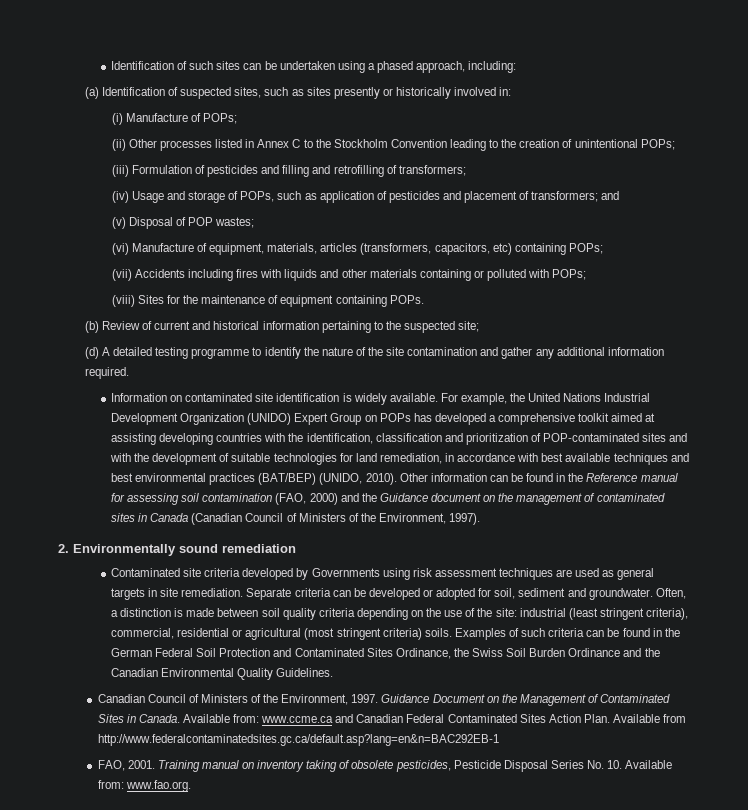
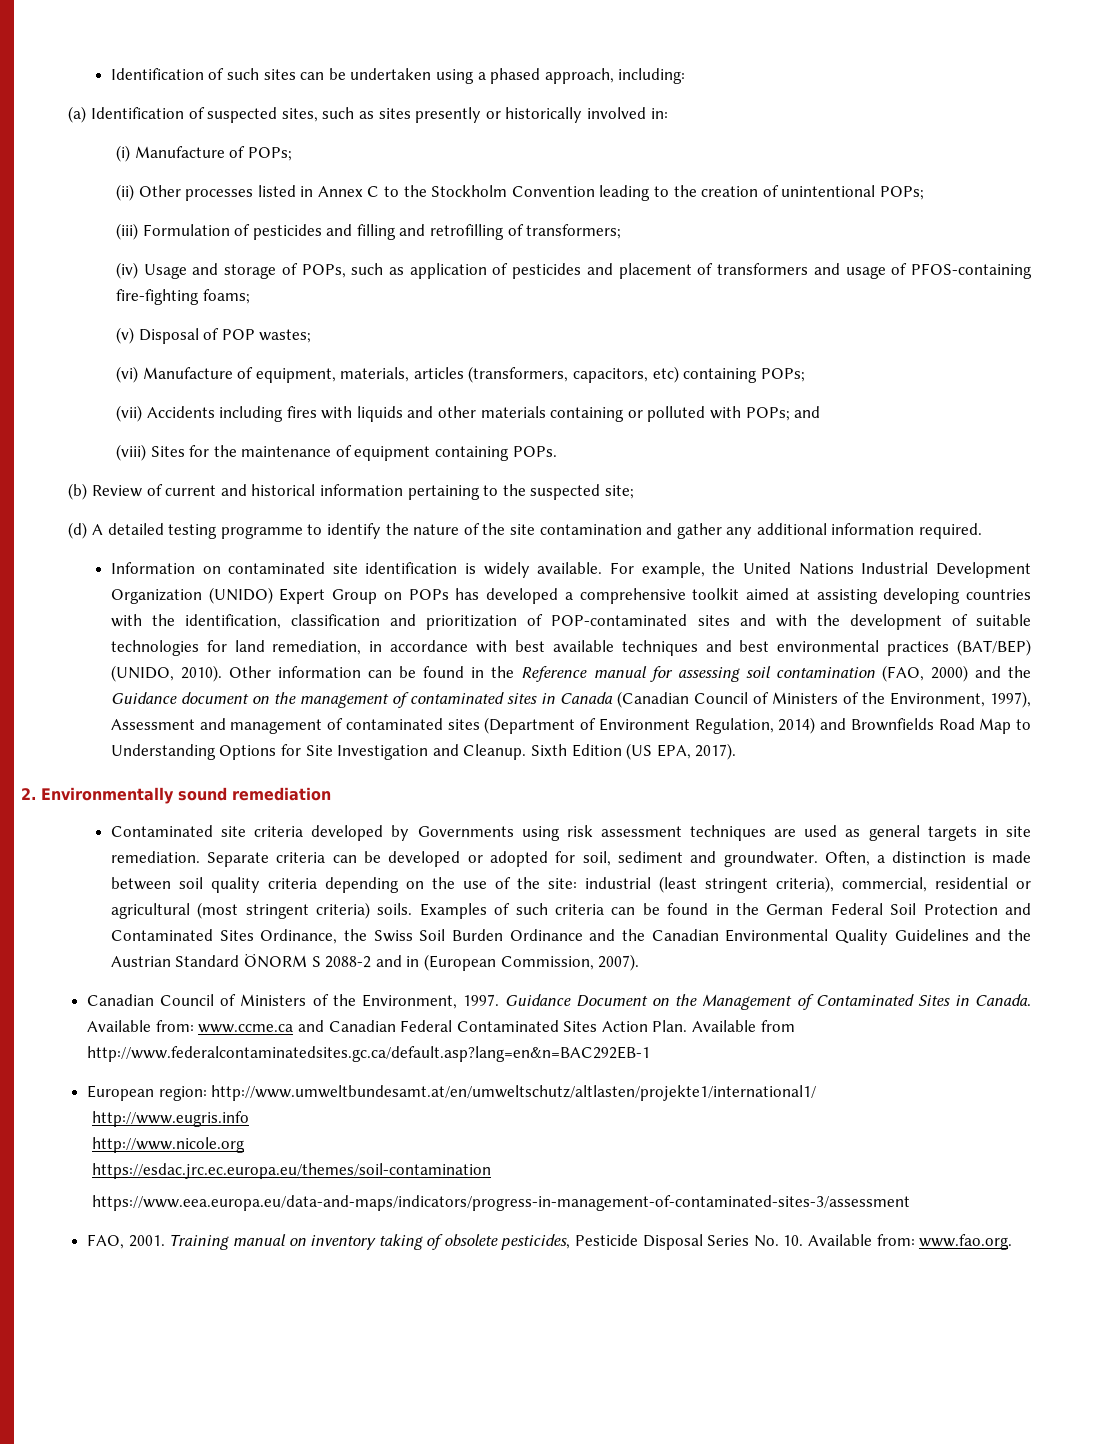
- (iv) Usage and storage of POPs, such as application of pesticides and placement of transformers; and
+ (iv) Usage and storage of POPs, such as application of pesticides and placement of transformers and usage of PFOS-containing fire-fighting foams;
- (vii) Accidents including fires with liquids and other materials containing or polluted with POPs;
+ (vii) Accidents including fires with liquids and other materials containing or polluted with POPs; and
- Other information can be found in the Reference manual for assessing soil contamination (FAO, 2000) and the Guidance document on the management of contaminated sites in Canada (Canadian Council of Ministers of the Environment, 1997).
+ Other information can be found in the Reference manual for assessing soil contamination (FAO, 2000) and the Guidance document on the management of contaminated sites in Canada (Canadian Council of Ministers of the Environment, 1997), Assessment and management of contaminated sites (Department of Environment Regulation, 2014) and Brownfields Road Map to Understanding Options for Site Investigation and Cleanup. Sixth Edition (US EPA, 2017).
- Examples of such criteria can be found in the German Federal Soil Protection and Contaminated Sites Ordinance, the Swiss Soil Burden Ordinance and the Canadian Environmental Quality Guidelines.
+ Examples of such criteria can be found in the German Federal Soil Protection and Contaminated Sites Ordinance, the Swiss Soil Burden Ordinance and the Canadian Environmental Quality Guidelines and the Austrian Standard ÖNORM S 2088-2 and in (European Commission, 2007).
+ European region: http://www.umweltbundesamt.at/en/umweltschutz/altlasten/projekte1/international1/
+ http://www.eugris.info
+ http://www.nicole.org
+ https://esdac.jrc.ec.europa.eu/themes/soil-contamination
+ https://www.eea.europa.eu/data-and-maps/indicators/progress-in-management-of-contaminated-sites-3/assessment

